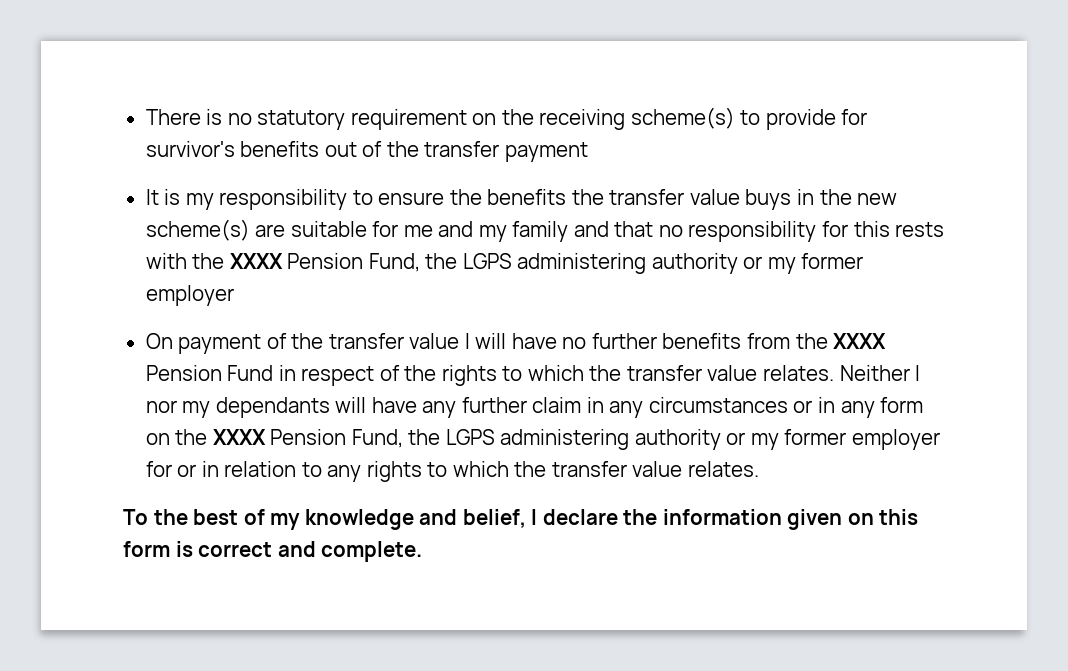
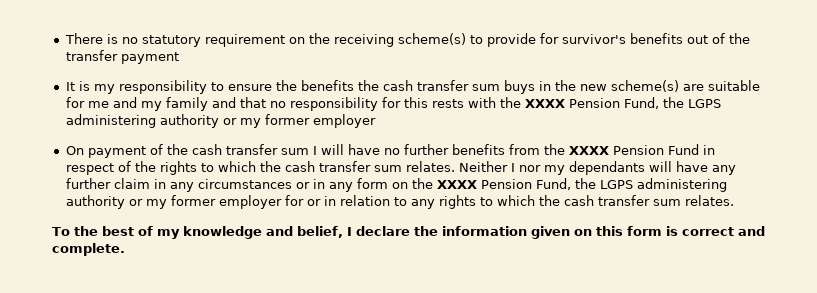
- It is my responsibility to ensure the benefits the transfer value buys in the new scheme(s) are suitable for me and my family and that no responsibility for this rests with the XXXX Pension Fund, the LGPS administering authority or my former employer
+ It is my responsibility to ensure the benefits the cash transfer sum buys in the new scheme(s) are suitable for me and my family and that no responsibility for this rests with the XXXX Pension Fund, the LGPS administering authority or my former employer
- On payment of the transfer value I will have no further benefits from the XXXX Pension Fund in respect of the rights to which the transfer value relates.
+ On payment of the cash transfer sum I will have no further benefits from the XXXX Pension Fund in respect of the rights to which the cash transfer sum relates.
- Neither I nor my dependants will have any further claim in any circumstances or in any form on the XXXX Pension Fund, the LGPS administering authority or my former employer for or in relation to any rights to which the transfer value relates.
+ Neither I nor my dependants will have any further claim in any circumstances or in any form on the XXXX Pension Fund, the LGPS administering authority or my former employer for or in relation to any rights to which the cash transfer sum relates.

